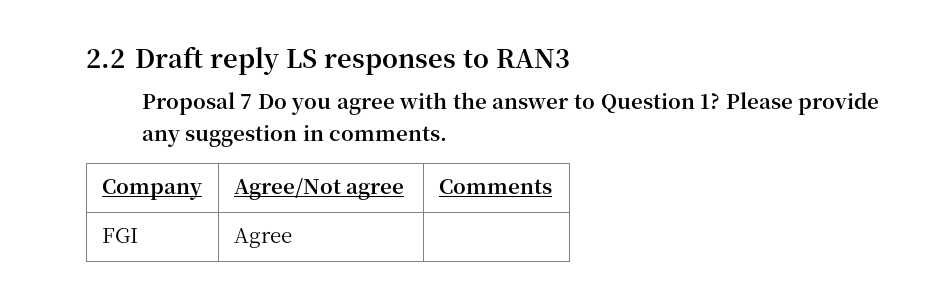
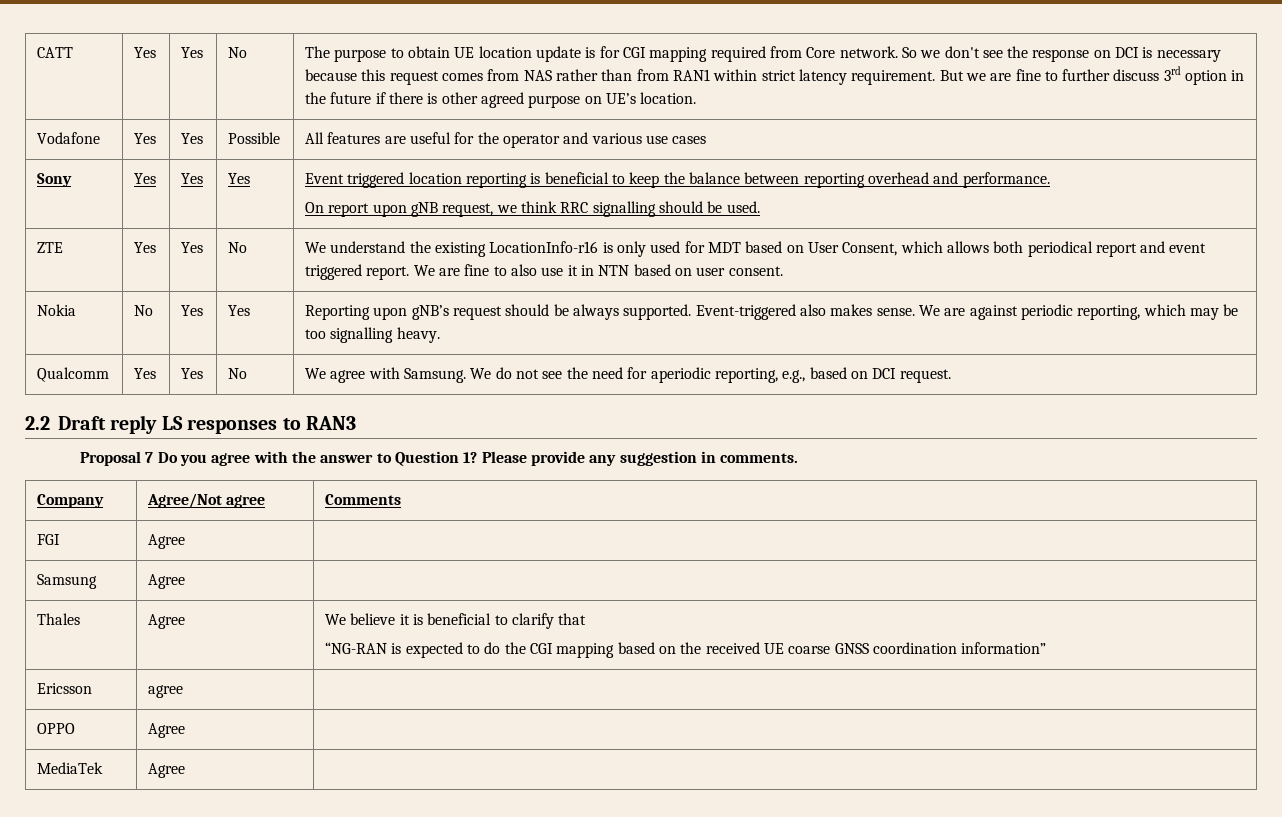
+ CATT | Yes | Yes | No | The purpose to obtain UE location update is for CGI mapping required from Core network. So we don't see the response on DCI is necessary because this request comes from NAS rather than from RAN1 within strict latency requirement. But we are fine to further discuss 3rd option in the future if there is other agreed purpose on UE’s location.
+ Vodafone | Yes | Yes | Possible | All features are useful for the operator and various use cases
+ Sony | Yes | Yes | Yes | Event triggered location reporting is beneficial to keep the balance between reporting overhead and performance.
+ On report upon gNB request, we think RRC signalling should be used.
+ ZTE | Yes | Yes | No | We understand the existing LocationInfo-r16 is only used for MDT based on User Consent, which allows both periodical report and event triggered report. We are fine to also use it in NTN based on user consent.
+ Nokia | No | Yes | Yes | Reporting upon gNB’s request should be always supported. Event-triggered also makes sense. We are against periodic reporting, which may be too signalling heavy.
+ Qualcomm | Yes | Yes | No | We agree with Samsung. We do not see the need for aperiodic reporting, e.g., based on DCI request.
+ Samsung | Agree |
+ Thales | Agree | We believe it is beneficial to clarify that
+ “NG-RAN is expected to do the CGI mapping based on the received UE coarse GNSS coordination information”
+ Ericsson | agree |
+ OPPO | Agree |
+ MediaTek | Agree |

